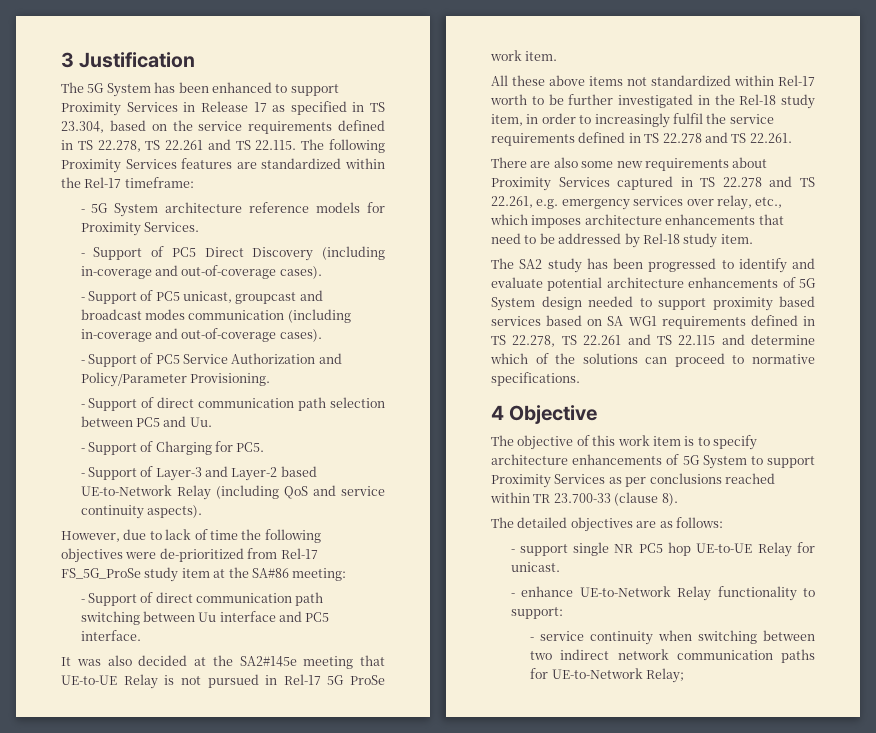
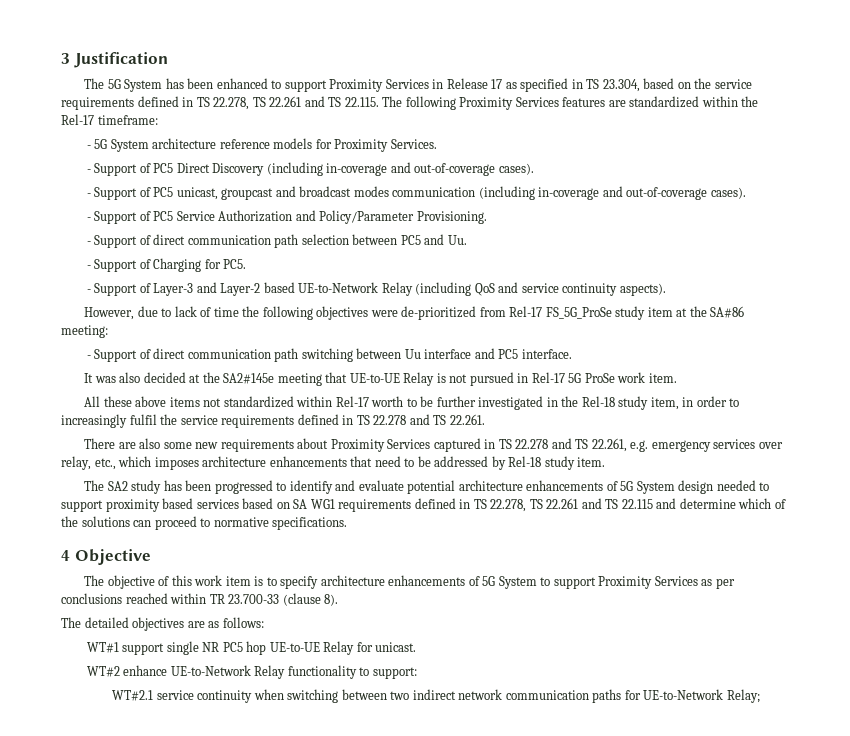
- - support single NR PC5 hop UE-to-UE Relay for unicast.
+ WT#1 support single NR PC5 hop UE-to-UE Relay for unicast.
- - enhance UE-to-Network Relay functionality to support:
+ WT#2 enhance UE-to-Network Relay functionality to support:
- - service continuity when switching between two indirect network communication paths for UE-to-Network Relay;
+ WT#2.1 service continuity when switching between two indirect network communication paths for UE-to-Network Relay;

